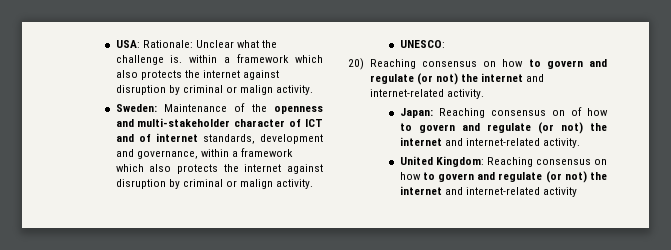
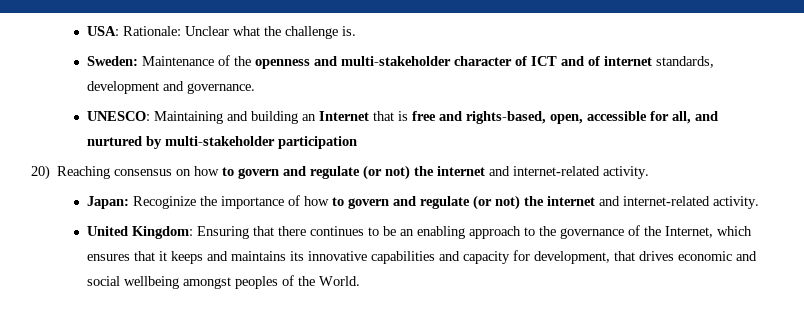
- USA: Rationale: Unclear what the challenge is. within a framework which also protects the internet against disruption by criminal or malign activity.
+ USA: Rationale: Unclear what the challenge is.
- Sweden: Maintenance of the openness and multi-stakeholder character of ICT and of internet standards, development and governance, within a framework which also protects the internet against disruption by criminal or malign activity.
- UNESCO:
+ Sweden: Maintenance of the openness and multi-stakeholder character of ICT and of internet standards, development and governance.
+ UNESCO: Maintaining and building an Internet that is free and rights-based, open, accessible for all, and nurtured by multi-stakeholder participation
- Japan: Reaching consensus on of how to govern and regulate (or not) the internet and internet-related activity.
+ Japan: Recoginize the importance of how to govern and regulate (or not) the internet and internet-related activity.
- United Kingdom: Reaching consensus on how to govern and regulate (or not) the internet and internet-related activity
+ United Kingdom: Ensuring that there continues to be an enabling approach to the governance of the Internet, which ensures that it keeps and maintains its innovative capabilities and capacity for development, that drives economic and social wellbeing amongst peoples of the World.

